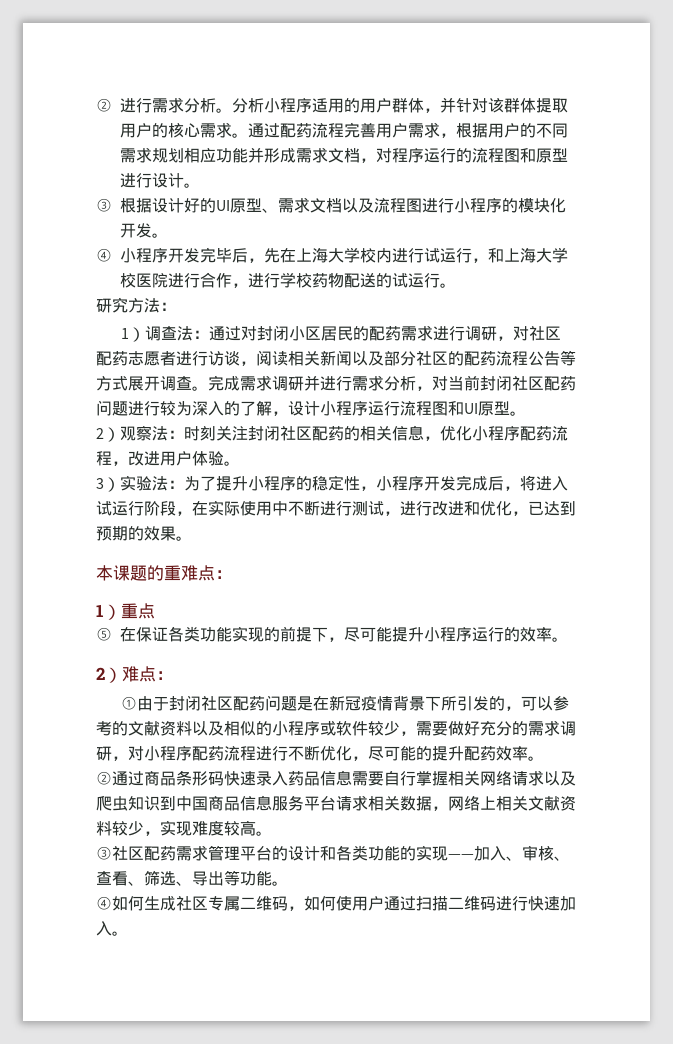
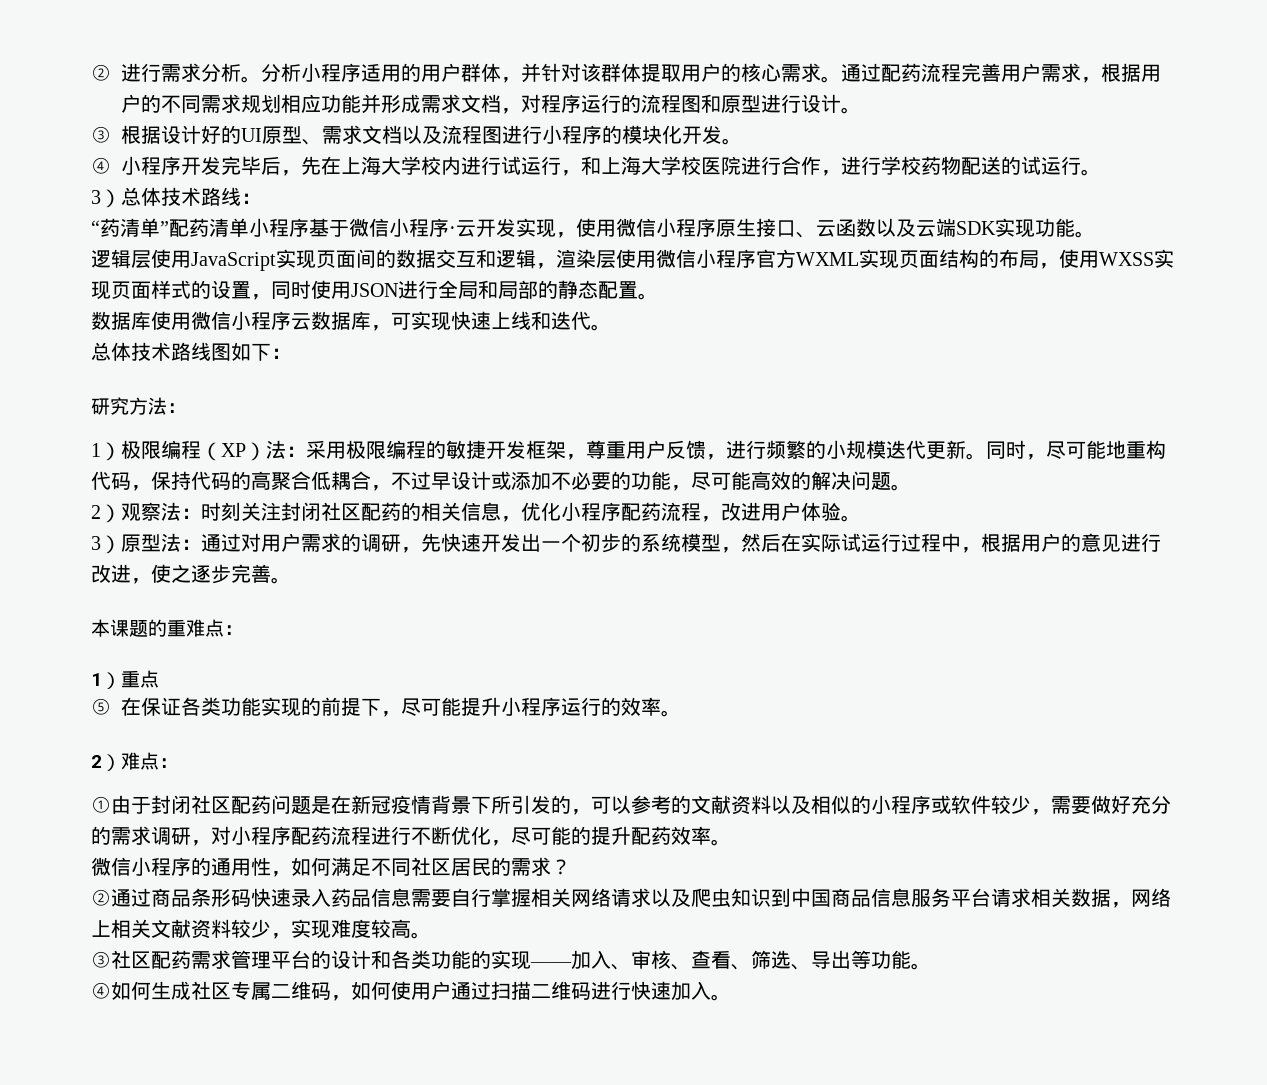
+ 3）总体技术路线：
+ “药清单”配药清单小程序基于微信小程序·云开发实现，使用微信小程序原生接口、云函数以及云端SDK实现功能。
+ 逻辑层使用JavaScript实现页面间的数据交互和逻辑，渲染层使用微信小程序官方WXML实现页面结构的布局，使用WXSS实现页面样式的设置，同时使用JSON进行全局和局部的静态配置。
+ 数据库使用微信小程序云数据库，可实现快速上线和迭代。
+ 总体技术路线图如下：
  研究方法：
- 1）调查法：通过对封闭小区居民的配药需求进行调研，对社区配药志愿者进行访谈，阅读相关新闻以及部分社区的配药流程公告等方式展开调查。完成需求调研并进行需求分析，对当前封闭社区配药问题进行较为深入的了解，设计小程序运行流程图和UI原型。
+ 1）极限编程（XP）法：采用极限编程的敏捷开发框架，尊重用户反馈，进行频繁的小规模迭代更新。同时，尽可能地重构代码，保持代码的高聚合低耦合，不过早设计或添加不必要的功能，尽可能高效的解决问题。
- 3）实验法：为了提升小程序的稳定性，小程序开发完成后，将进入试运行阶段，在实际使用中不断进行测试，进行改进和优化，已达到预期的效果。
+ 3）原型法：通过对用户需求的调研，先快速开发出一个初步的系统模型，然后在实际试运行过程中，根据用户的意见进行改进，使之逐步完善。
+ 微信小程序的通用性，如何满足不同社区居民的需求？

